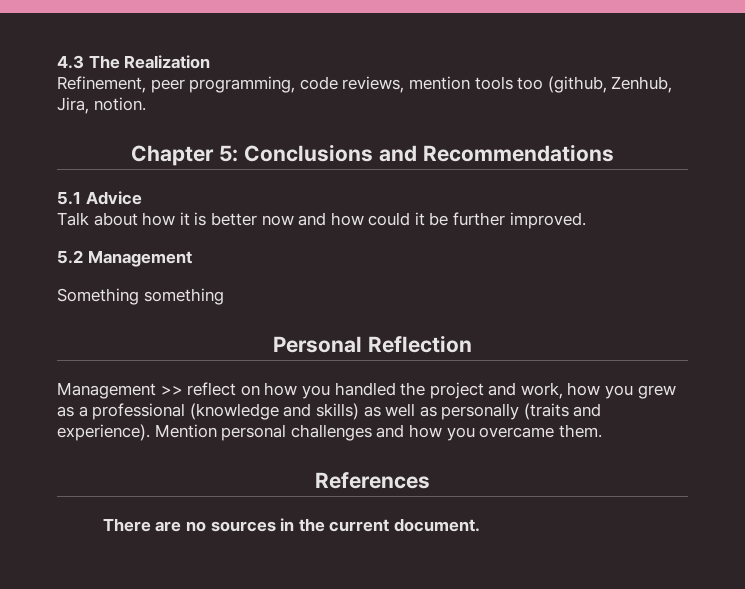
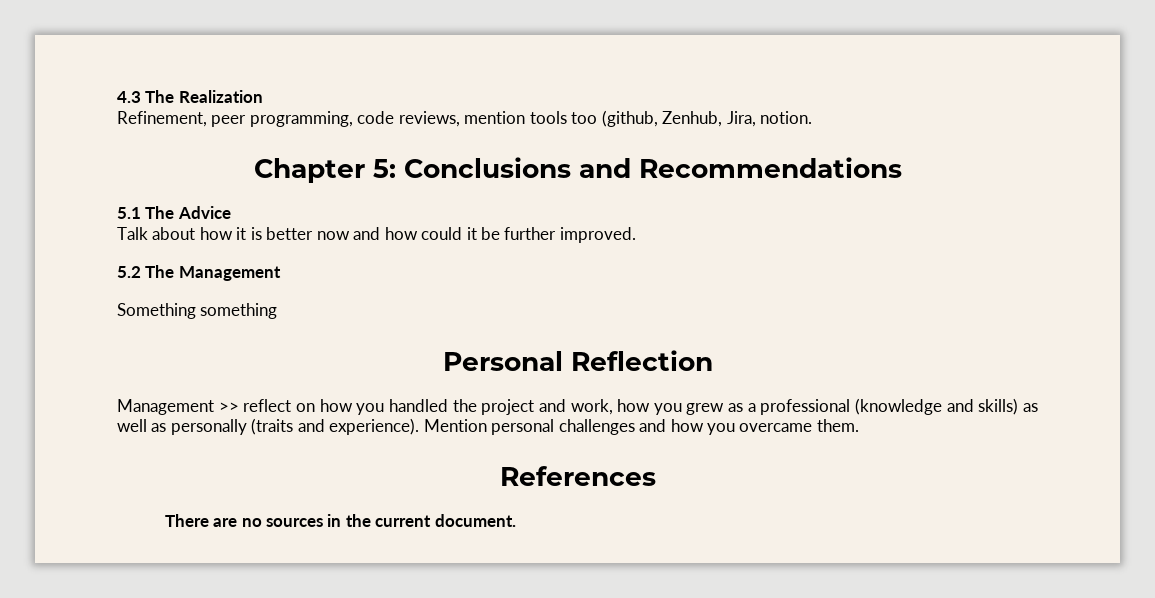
- 5.1 Advice
+ 5.1 The Advice
- 5.2 Management
+ 5.2 The Management

